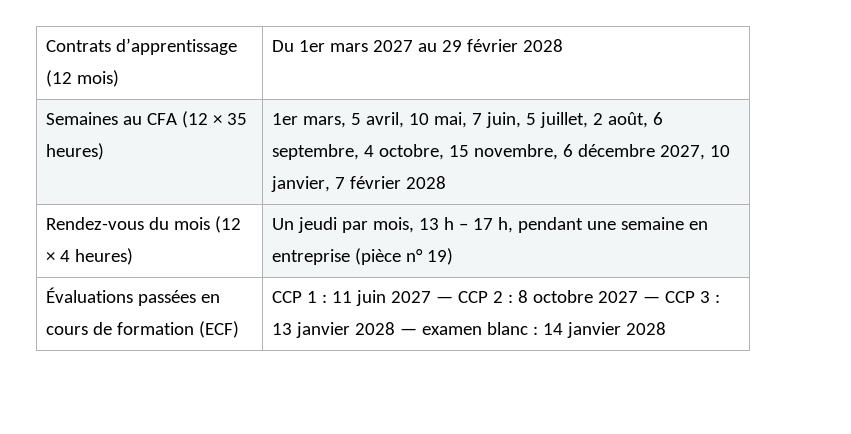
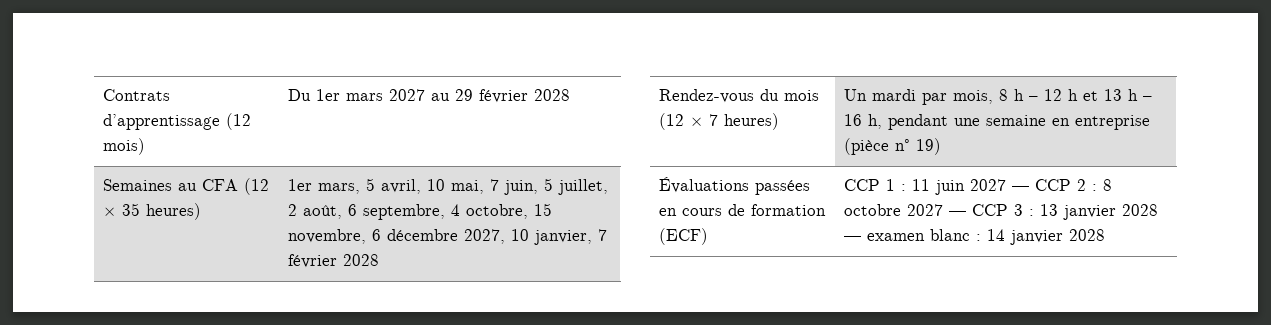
- Rendez-vous du mois (12 × 4 heures) | Un jeudi par mois, 13 h – 17 h, pendant une semaine en entreprise (pièce n° 19)
+ Rendez-vous du mois (12 × 7 heures) | Un mardi par mois, 8 h – 12 h et 13 h – 16 h, pendant une semaine en entreprise (pièce n° 19)

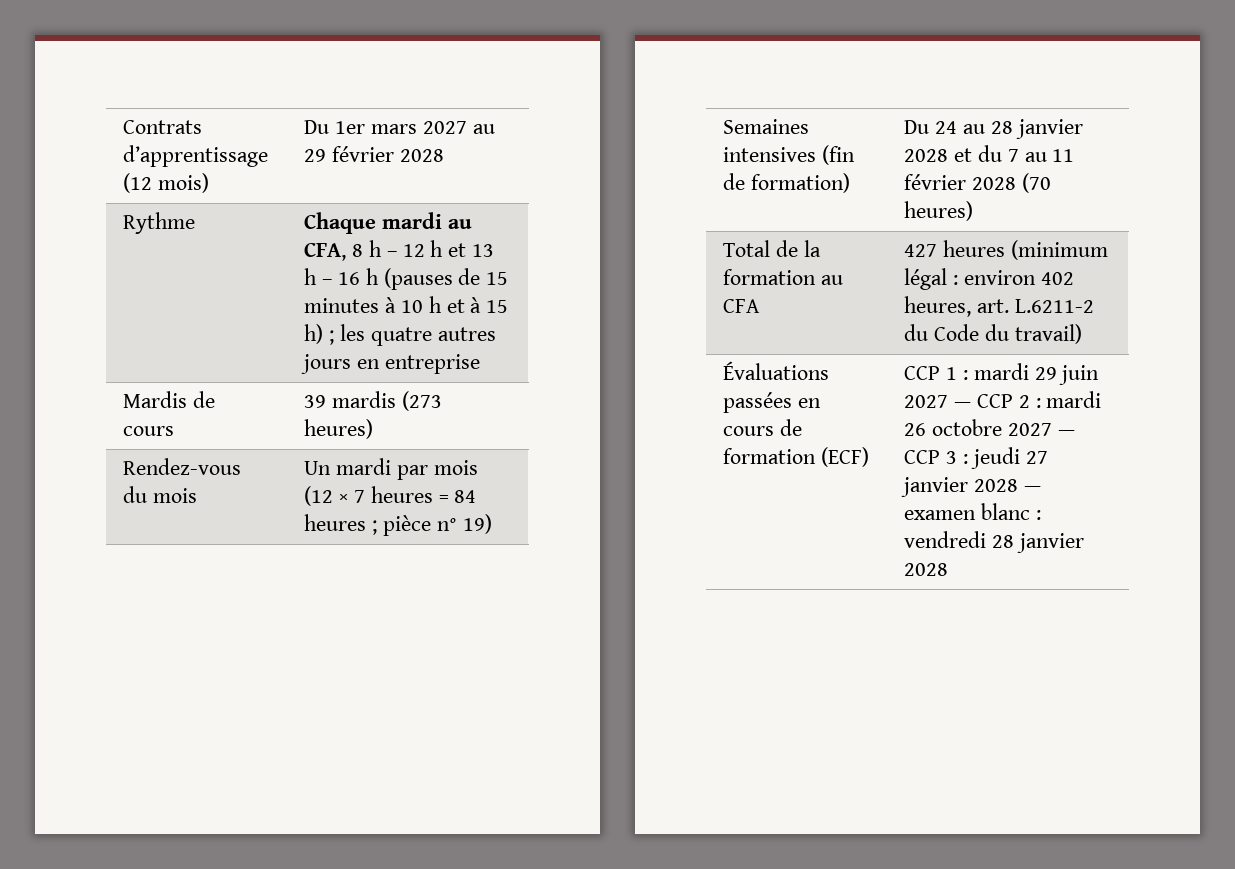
- Semaines au CFA (12 × 35 heures) | 1er mars, 5 avril, 10 mai, 7 juin, 5 juillet, 2 août, 6 septembre, 4 octobre, 15 novembre, 6 décembre 2027, 10 janvier, 7 février 2028
- Rendez-vous du mois (12 × 7 heures) | Un mardi par mois, 8 h – 12 h et 13 h – 16 h, pendant une semaine en entreprise (pièce n° 19)
+ Rythme | Chaque mardi au CFA, 8 h – 12 h et 13 h – 16 h (pauses de 15 minutes à 10 h et à 15 h) ; les quatre autres jours en entreprise
+ Mardis de cours | 39 mardis (273 heures)
+ Rendez-vous du mois | Un mardi par mois (12 × 7 heures = 84 heures ; pièce n° 19)
+ Semaines intensives (fin de formation) | Du 24 au 28 janvier 2028 et du 7 au 11 février 2028 (70 heures)
+ Total de la formation au CFA | 427 heures (minimum légal : environ 402 heures, art. L.6211-2 du Code du travail)
- Évaluations passées en cours de formation (ECF) | CCP 1 : 11 juin 2027 — CCP 2 : 8 octobre 2027 — CCP 3 : 13 janvier 2028 — examen blanc : 14 janvier 2028
+ Évaluations passées en cours de formation (ECF) | CCP 1 : mardi 29 juin 2027 — CCP 2 : mardi 26 octobre 2027 — CCP 3 : jeudi 27 janvier 2028 — examen blanc : vendredi 28 janvier 2028

